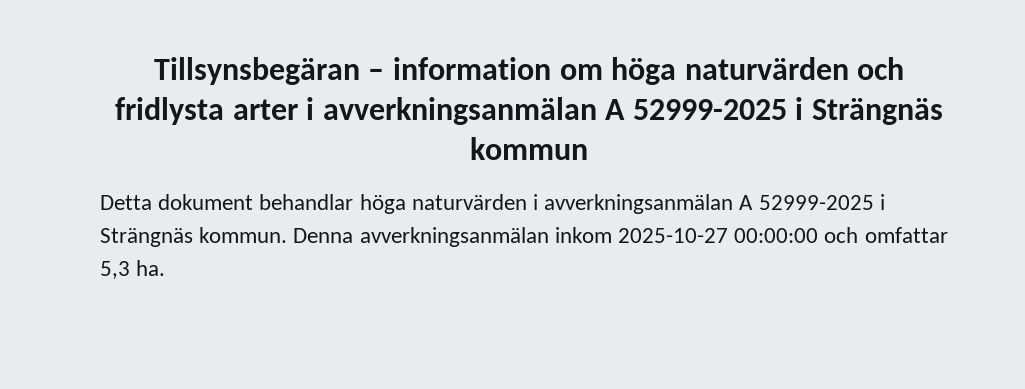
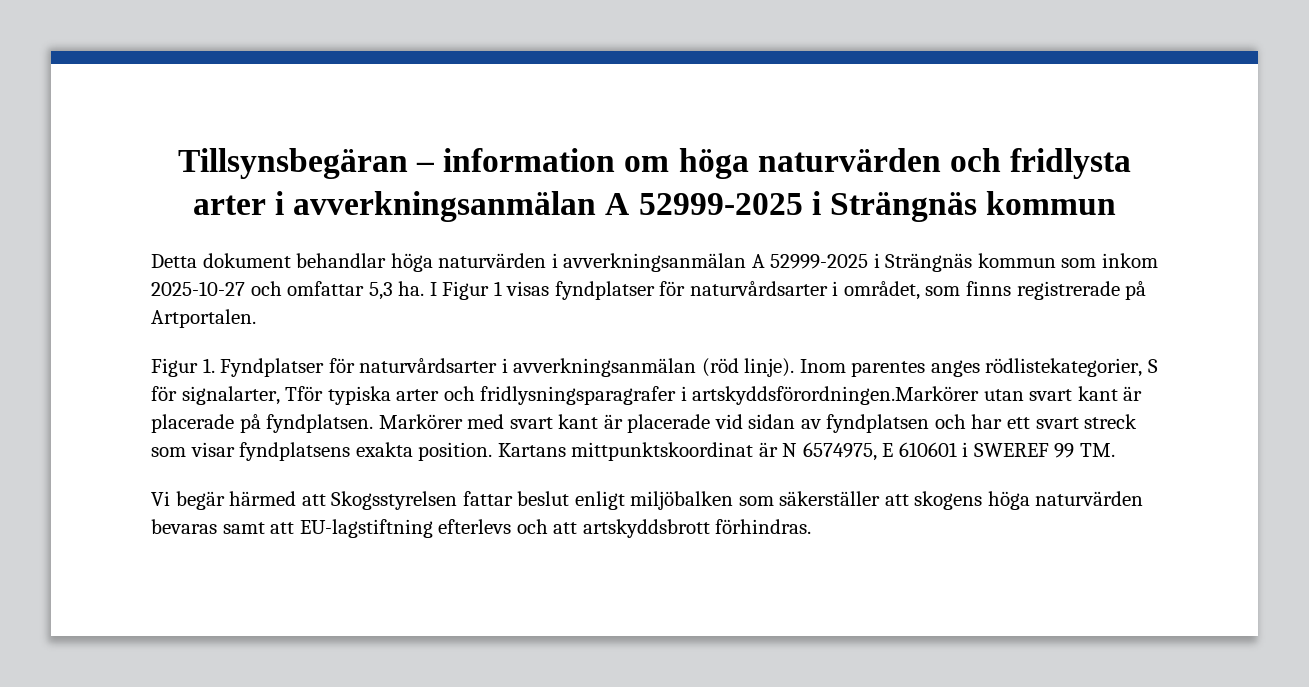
- Detta dokument behandlar höga naturvärden i avverkningsanmälan A 52999-2025 i Strängnäs kommun. Denna avverkningsanmälan inkom 2025-10-27 00:00:00 och omfattar 5,3 ha.
+ Detta dokument behandlar höga naturvärden i avverkningsanmälan A 52999-2025 i Strängnäs kommun som inkom 2025-10-27 och omfattar 5,3 ha.
+ I Figur 1 visas fyndplatser för naturvårdsarter i området, som finns registrerade på Artportalen.
+ Figur 1. Fyndplatser för naturvårdsarter i avverkningsanmälan (röd linje). Inom parentes anges rödlistekategorier, S för signalarter, Tför typiska arter och fridlysningsparagrafer i artskyddsförordningen.Markörer utan svart kant är placerade på fyndplatsen. Markörer med svart kant är placerade vid sidan av fyndplatsen och har ett svart streck som visar fyndplatsens exakta position. Kartans mittpunktskoordinat är N 6574975, E 610601 i SWEREF 99 TM.
+ Vi begär härmed att Skogsstyrelsen fattar beslut enligt miljöbalken som säkerställer att skogens höga naturvärden bevaras samt att EU-lagstiftning efterlevs och att artskyddsbrott förhindras.

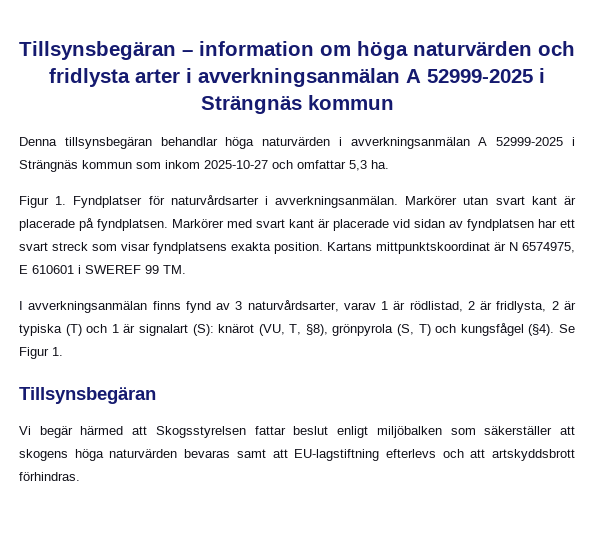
- Detta dokument behandlar höga naturvärden i avverkningsanmälan A 52999-2025 i Strängnäs kommun som inkom 2025-10-27 och omfattar 5,3 ha. I Figur 1 visas fyndplatser för naturvårdsarter i området, som finns registrerade på Artportalen.
+ Denna tillsynsbegäran behandlar höga naturvärden i avverkningsanmälan A 52999-2025 i Strängnäs kommun som inkom 2025-10-27 och omfattar 5,3 ha.
- Figur 1. Fyndplatser för naturvårdsarter i avverkningsanmälan (röd linje). Inom parentes anges rödlistekategorier, S för signalarter, Tför typiska arter och fridlysningsparagrafer i artskyddsförordningen.Markörer utan svart kant är placerade på fyndplatsen.
+ Figur 1. Fyndplatser för naturvårdsarter i avverkningsanmälan. Markörer utan svart kant är placerade på fyndplatsen.
- Markörer med svart kant är placerade vid sidan av fyndplatsen och har ett svart streck som visar fyndplatsens exakta position.
+ Markörer med svart kant är placerade vid sidan av fyndplatsen har ett svart streck som visar fyndplatsens exakta position.
+ I avverkningsanmälan finns fynd av 3 naturvårdsarter, varav 1 är rödlistad, 2 är fridlysta, 2 är typiska (T) och 1 är signalart (S): knärot (VU, T, §8), grönpyrola (S, T) och kungsfågel (§4). Se Figur 1.
+ Tillsynsbegäran

